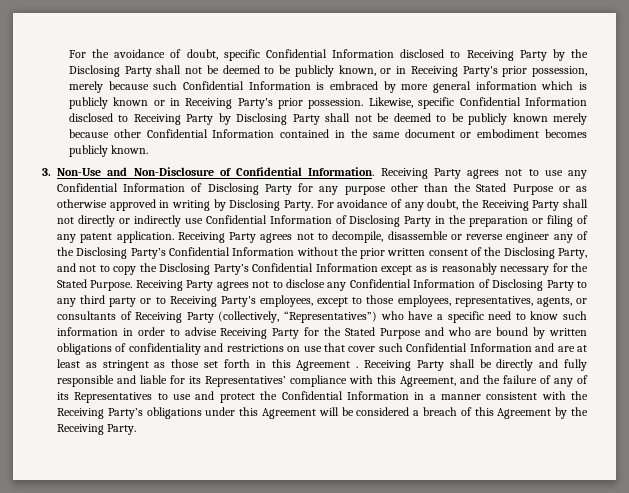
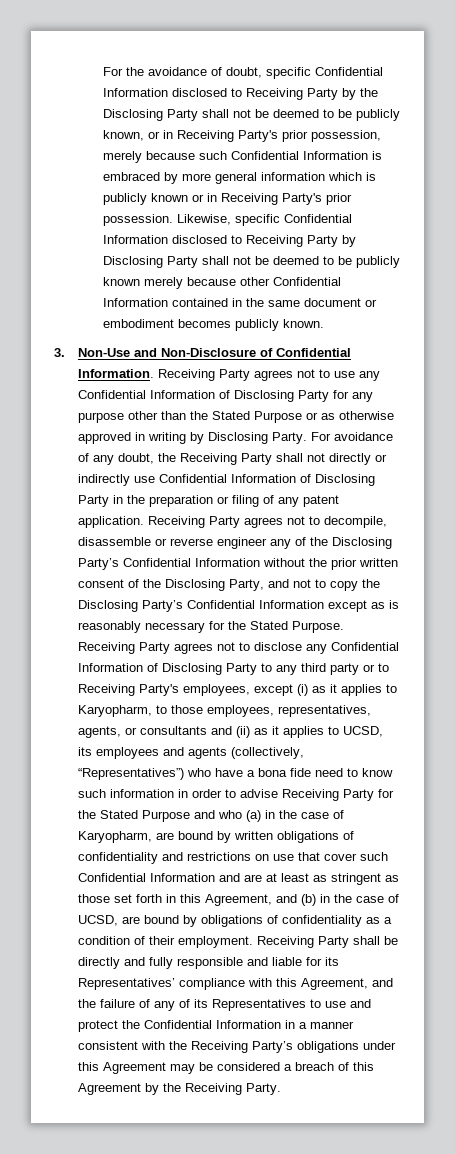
- Receiving Party agrees not to disclose any Confidential Information of Disclosing Party to any third party or to Receiving Party's employees, except to those employees, representatives, agents, or consultants of Receiving Party (collectively, “Representatives”) who have a specific need to know such information in order to advise Receiving Party for the Stated Purpose and who are bound by written obligations of confidentiality and restrictions on use that cover such Confidential Information and are at least as stringent as those set forth in this Agreement .
+ Receiving Party agrees not to disclose any Confidential Information of Disclosing Party to any third party or to Receiving Party's employees, except (i) as it applies to Karyopharm, to those employees, representatives, agents, or consultants and (ii) as it applies to UCSD, its employees and agents (collectively, “Representatives”) who have a bona fide need to know such information in order to advise Receiving Party for the Stated Purpose and who (a) in the case of Karyopharm, are bound by written obligations of confidentiality and restrictions on use that cover such Confidential Information and are at least as stringent as those set forth in this Agreement, and (b) in the case of UCSD, are bound by obligations of confidentiality as a condition of their employment.
- Receiving Party shall be directly and fully responsible and liable for its Representatives’ compliance with this Agreement, and the failure of any of its Representatives to use and protect the Confidential Information in a manner consistent with the Receiving Party’s obligations under this Agreement will be considered a breach of this Agreement by the Receiving Party.
+ Receiving Party shall be directly and fully responsible and liable for its Representatives’ compliance with this Agreement, and the failure of any of its Representatives to use and protect the Confidential Information in a manner consistent with the Receiving Party’s obligations under this Agreement may be considered a breach of this Agreement by the Receiving Party.

